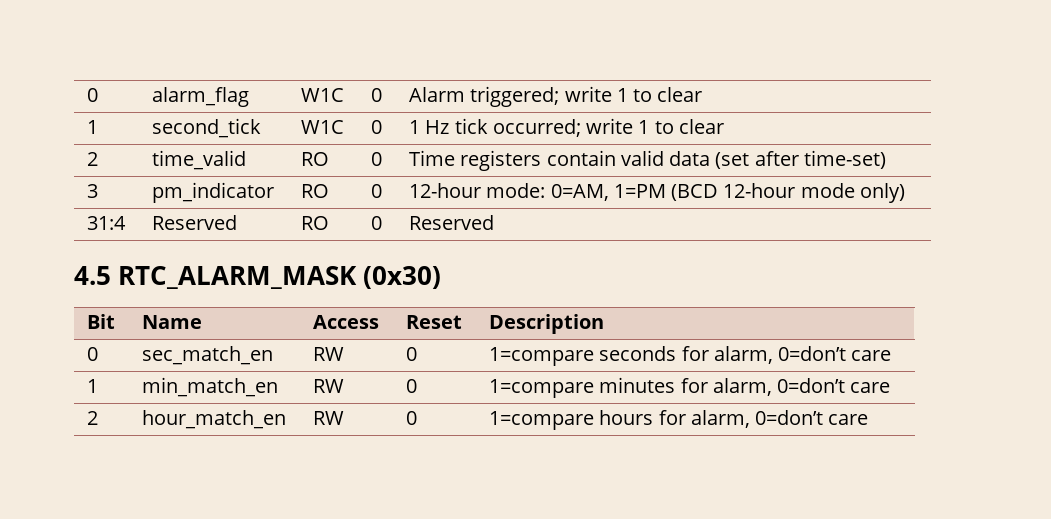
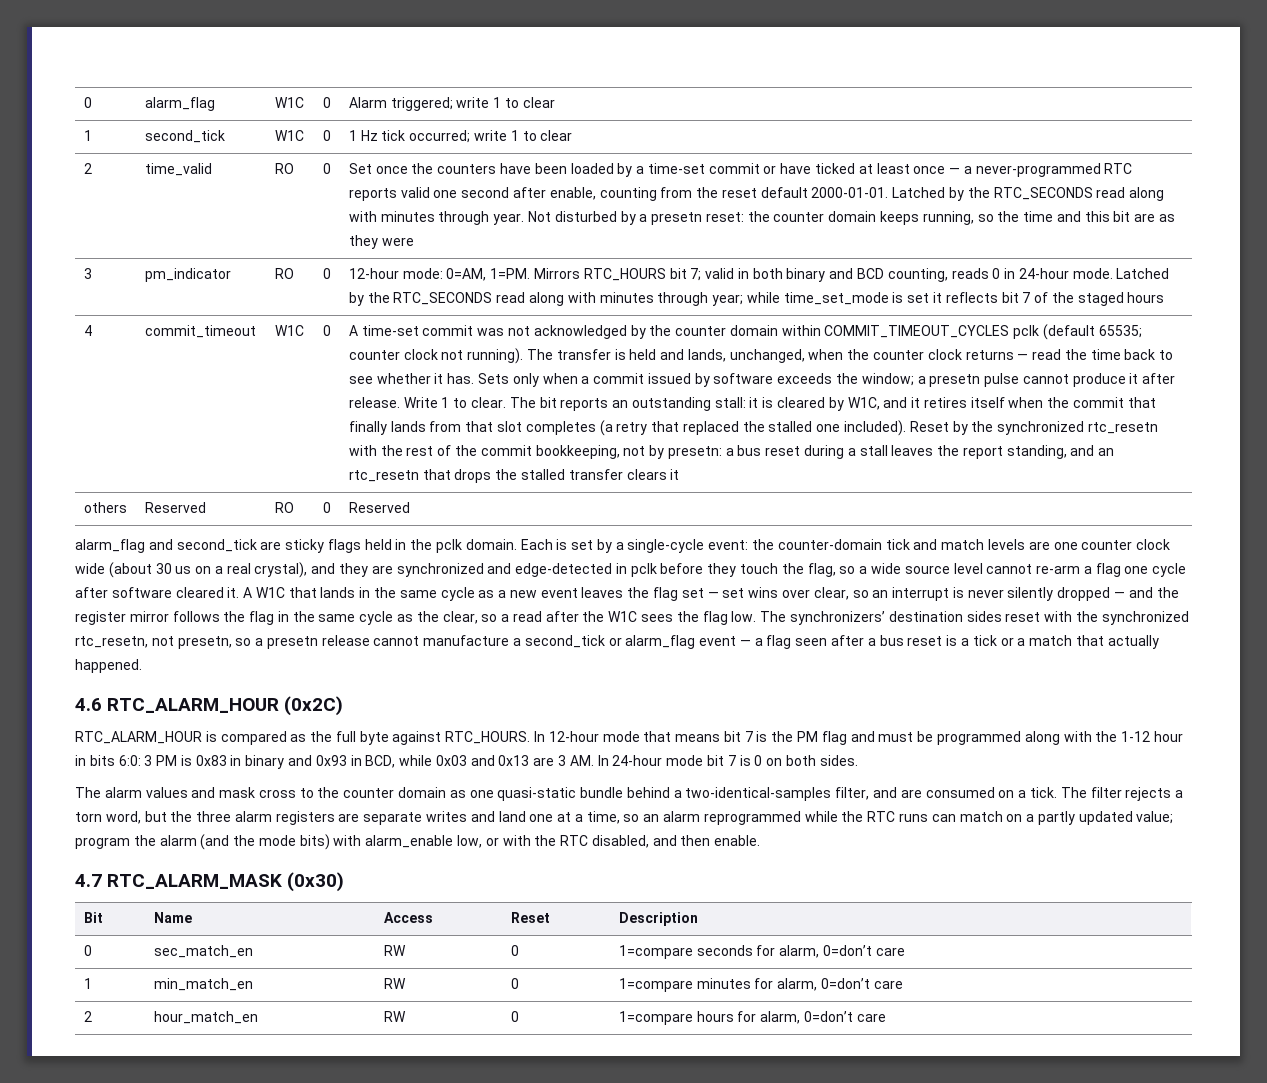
- Time registers contain valid data (set after time-set)
+ Set once the counters have been loaded by a time-set commit or have ticked at least once — a never-programmed RTC reports valid one second after enable, counting from the reset default 2000-01-01. Latched by the RTC_SECONDS read along with minutes through year. Not disturbed by a presetn reset: the counter domain keeps running, so the time and this bit are as they were
- 12-hour mode: 0=AM, 1=PM (BCD 12-hour mode only)
- 31:4 | Reserved | RO | 0 | Reserved
- 4.5 RTC_ALARM_MASK (0x30)
+ 12-hour mode: 0=AM, 1=PM. Mirrors RTC_HOURS bit 7; valid in both binary and BCD counting, reads 0 in 24-hour mode. Latched by the RTC_SECONDS read along with minutes through year; while time_set_mode is set it reflects bit 7 of the staged hours
+ 4 | commit_timeout | W1C | 0 | A time-set commit was not acknowledged by the counter domain within COMMIT_TIMEOUT_CYCLES pclk (default 65535; counter clock not running). The transfer is held and lands, unchanged, when the counter clock returns — read the time back to see whether it has. Sets only when a commit issued by software exceeds the window; a presetn pulse cannot produce it after release. Write 1 to clear. The bit reports an outstanding stall: it is cleared by W1C, and it retires itself when the commit that finally lands from that slot completes (a retry that replaced the stalled one included). Reset by the synchronized rtc_resetn with the rest of the commit bookkeeping, not by presetn: a bus reset during a stall leaves the report standing, and an rtc_resetn that drops the stalled transfer clears it
+ others | Reserved | RO | 0 | Reserved
+ alarm_flag and second_tick are sticky flags held in the pclk domain. Each is set by a single-cycle event: the counter-domain tick and match levels are one counter clock wide (about 30 us on a real crystal), and they are synchronized and edge-detected in pclk before they touch the flag, so a wide source level cannot re-arm a flag one cycle after software cleared it. A W1C that lands in the same cycle as a new event leaves the flag set — set wins over clear, so an interrupt is never silently dropped — and the register mirror follows the flag in the same cycle as the clear, so a read after the W1C sees the flag low. The synchronizers’ destination sides reset with the synchronized rtc_resetn, not presetn, so a presetn release cannot manufacture a second_tick or alarm_flag event — a flag seen after a bus reset is a tick or a match that actually happened.
+ 4.6 RTC_ALARM_HOUR (0x2C)
+ RTC_ALARM_HOUR is compared as the full byte against RTC_HOURS. In 12-hour mode that means bit 7 is the PM flag and must be programmed along with the 1-12 hour in bits 6:0: 3 PM is 0x83 in binary and 0x93 in BCD, while 0x03 and 0x13 are 3 AM. In 24-hour mode bit 7 is 0 on both sides.
+ The alarm values and mask cross to the counter domain as one quasi-static bundle behind a two-identical-samples filter, and are consumed on a tick. The filter rejects a torn word, but the three alarm registers are separate writes and land one at a time, so an alarm reprogrammed while the RTC runs can match on a partly updated value; program the alarm (and the mode bits) with alarm_enable low, or with the RTC disabled, and then enable.
+ 4.7 RTC_ALARM_MASK (0x30)

